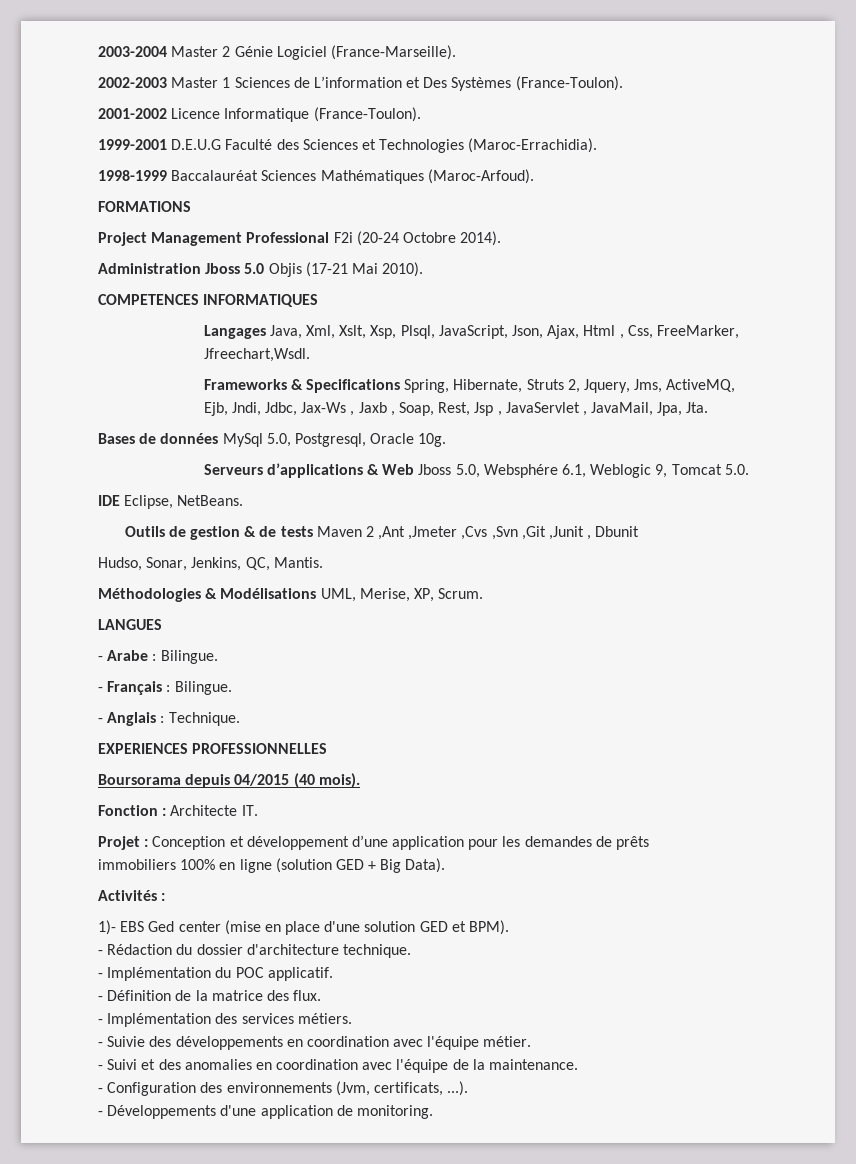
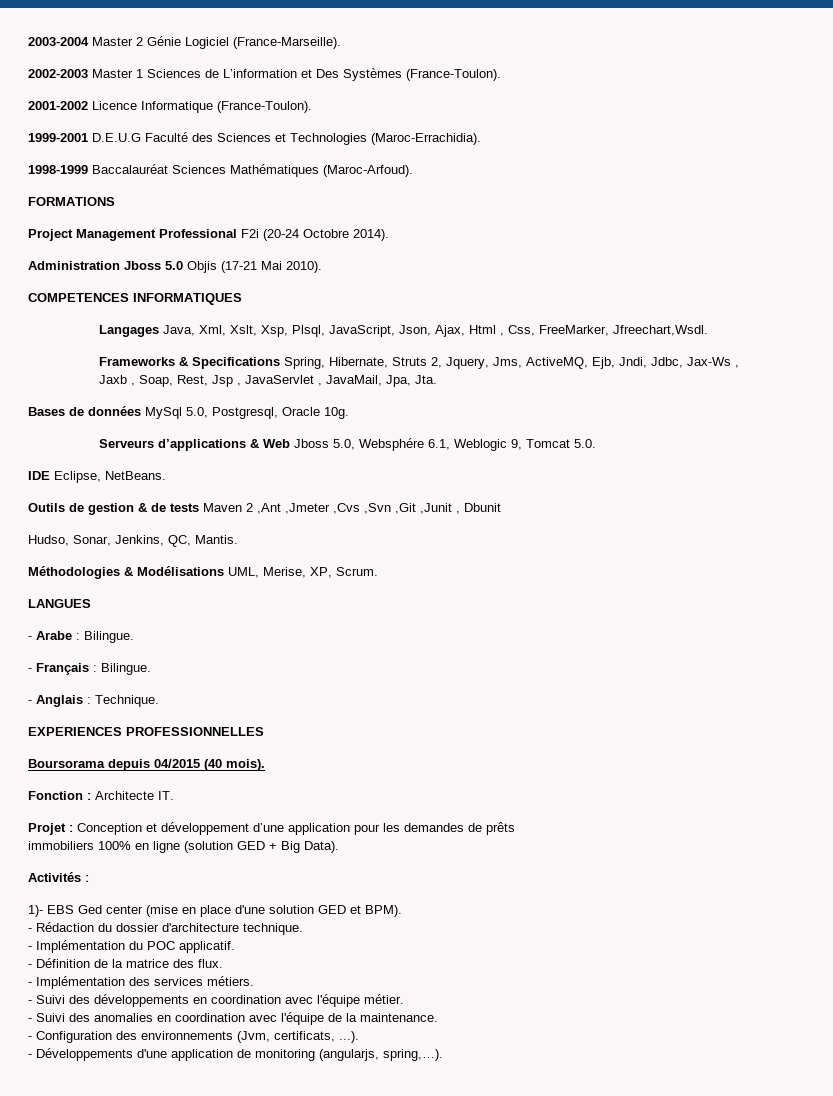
- - Suivie des développements en coordination avec l'équipe métier.
+ - Suivi des développements en coordination avec l'équipe métier.
- - Suivi et des anomalies en coordination avec l'équipe de la maintenance.
+ - Suivi des anomalies en coordination avec l'équipe de la maintenance.
- - Développements d'une application de monitoring.
+ - Développements d'une application de monitoring (angularjs, spring,…).

